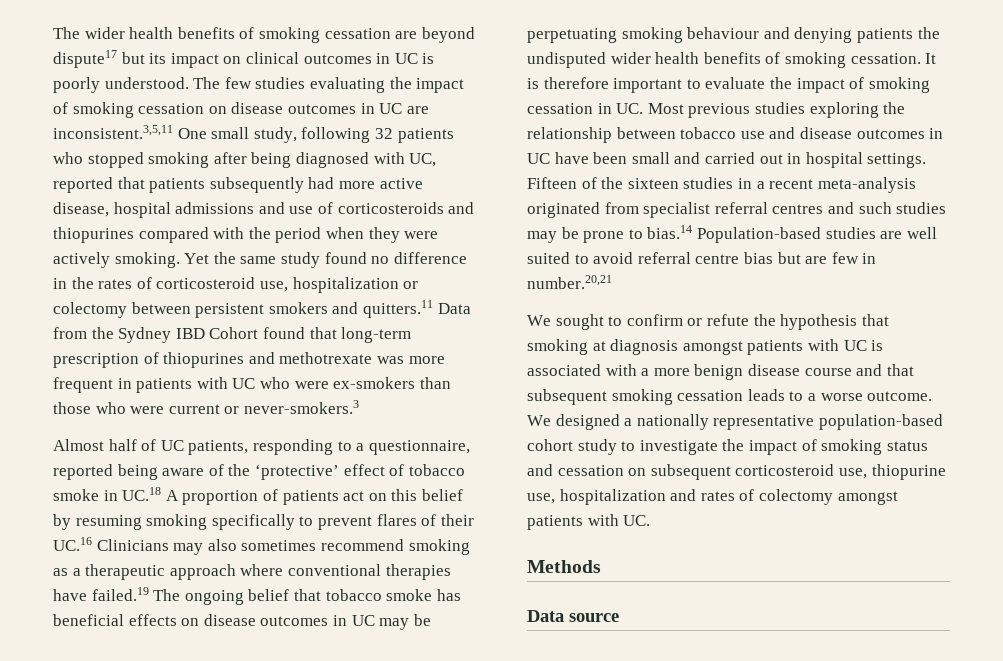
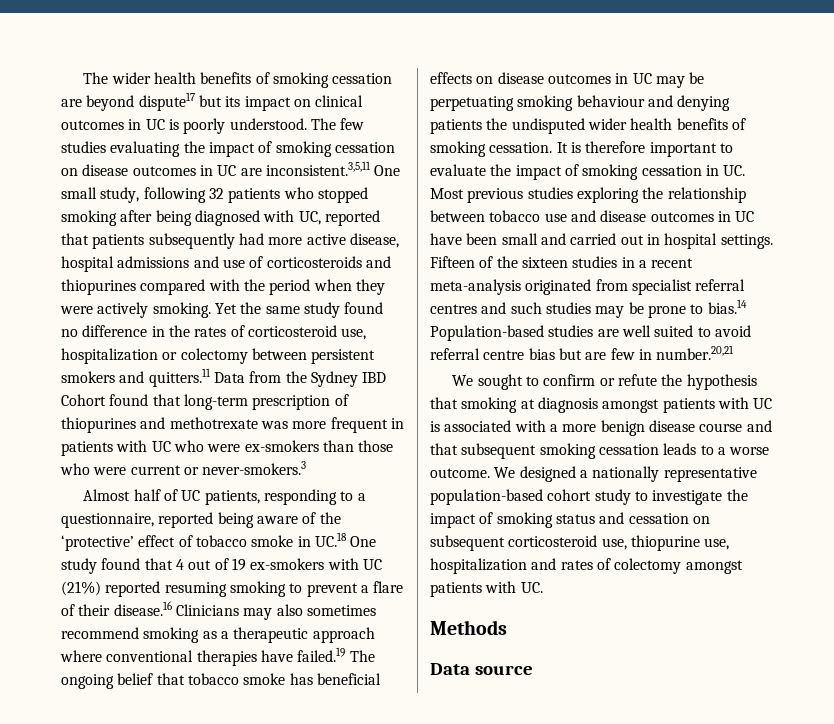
- Almost half of UC patients, responding to a questionnaire, reported being aware of the ‘protective’ effect of tobacco smoke in UC.18 A proportion of patients act on this belief by resuming smoking specifically to prevent flares of their UC.16 Clinicians may also sometimes recommend smoking as a therapeutic approach where conventional therapies have failed.19 The ongoing belief that tobacco smoke has beneficial effects on disease outcomes in UC may be perpetuating smoking behaviour and denying patients the undisputed wider health benefits of smoking cessation.
+ Almost half of UC patients, responding to a questionnaire, reported being aware of the ‘protective’ effect of tobacco smoke in UC.18 One study found that 4 out of 19 ex-smokers with UC (21%) reported resuming smoking to prevent a flare of their disease.16 Clinicians may also sometimes recommend smoking as a therapeutic approach where conventional therapies have failed.19 The ongoing belief that tobacco smoke has beneficial effects on disease outcomes in UC may be perpetuating smoking behaviour and denying patients the undisputed wider health benefits of smoking cessation.

